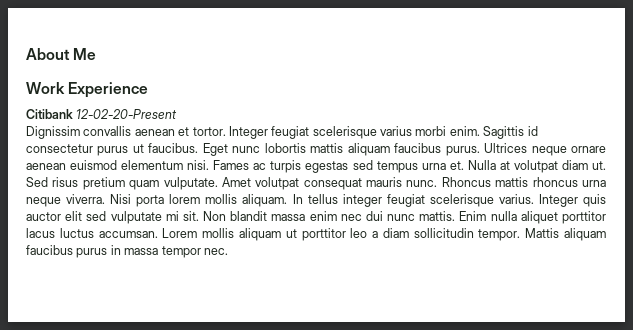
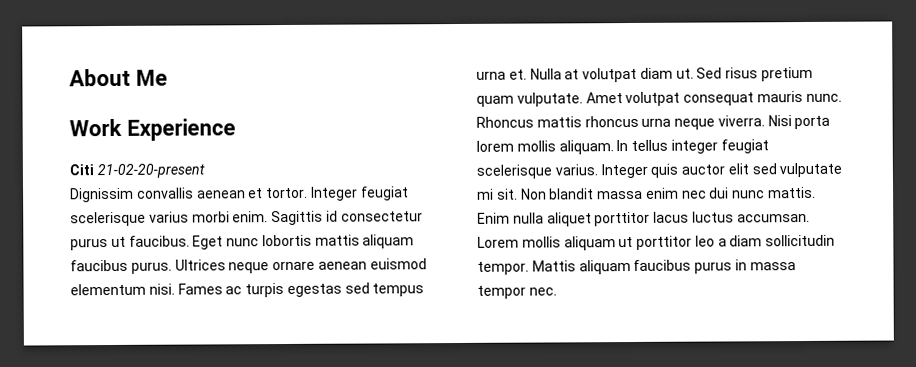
- Citibank 12-02-20-Present
+ Citi 21-02-20-present

